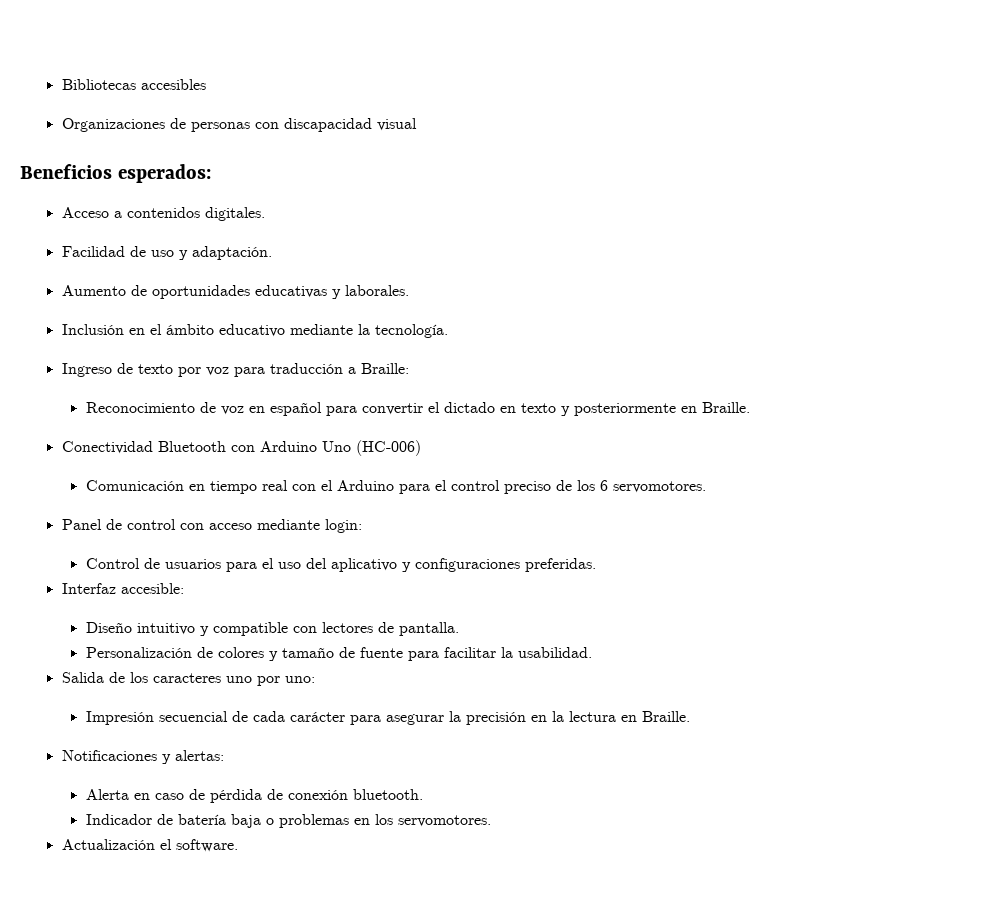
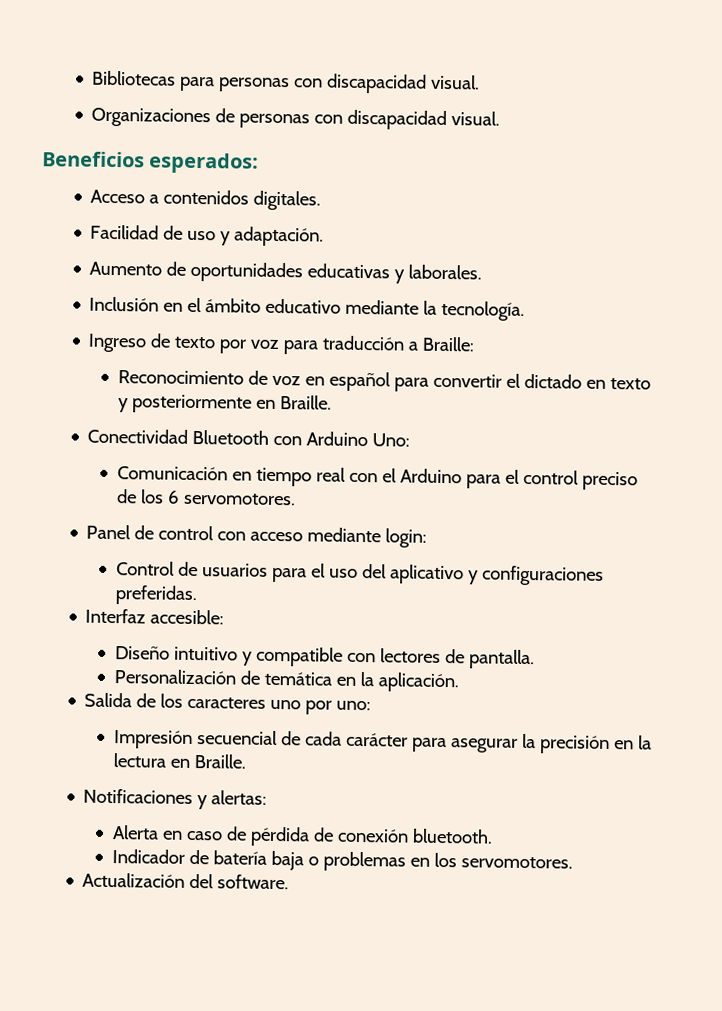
- Bibliotecas accesibles
+ Bibliotecas para personas con discapacidad visual.
- Organizaciones de personas con discapacidad visual
+ Organizaciones de personas con discapacidad visual.
- Conectividad Bluetooth con Arduino Uno (HC-006)
+ Conectividad Bluetooth con Arduino Uno:
- Personalización de colores y tamaño de fuente para facilitar la usabilidad.
+ Personalización de temática en la aplicación.
- Actualización el software.
+ Actualización del software.

